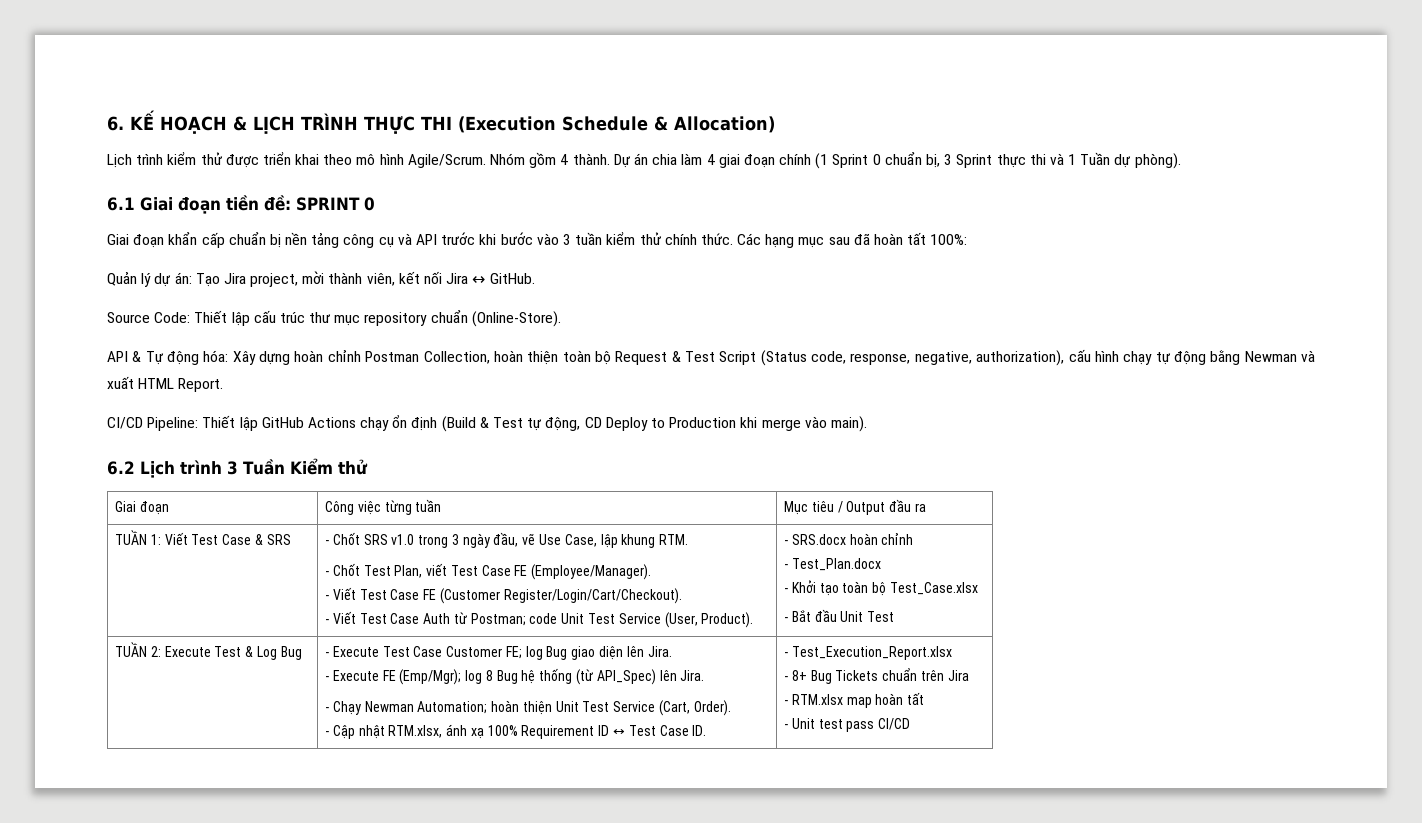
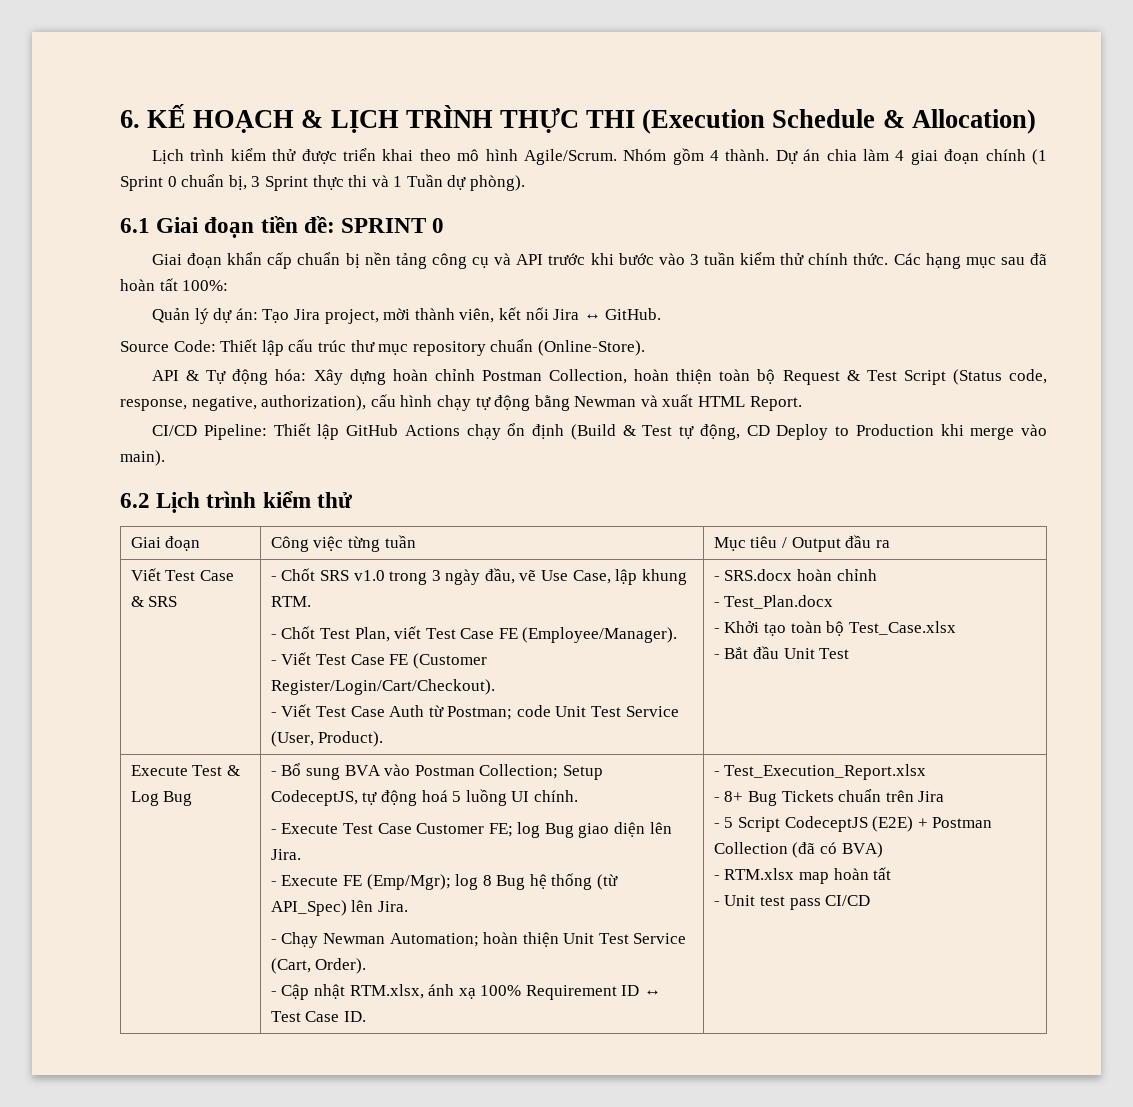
- 6.2 Lịch trình 3 Tuần Kiểm thử
+ 6.2 Lịch trình kiểm thử
- TUẦN 1: Viết Test Case & SRS
+ Viết Test Case & SRS
- TUẦN 2: Execute Test & Log Bug
+ Execute Test & Log Bug
+ - Bổ sung BVA vào Postman Collection; Setup CodeceptJS, tự động hoá 5 luồng UI chính.
+ - 5 Script CodeceptJS (E2E) + Postman Collection (đã có BVA)

